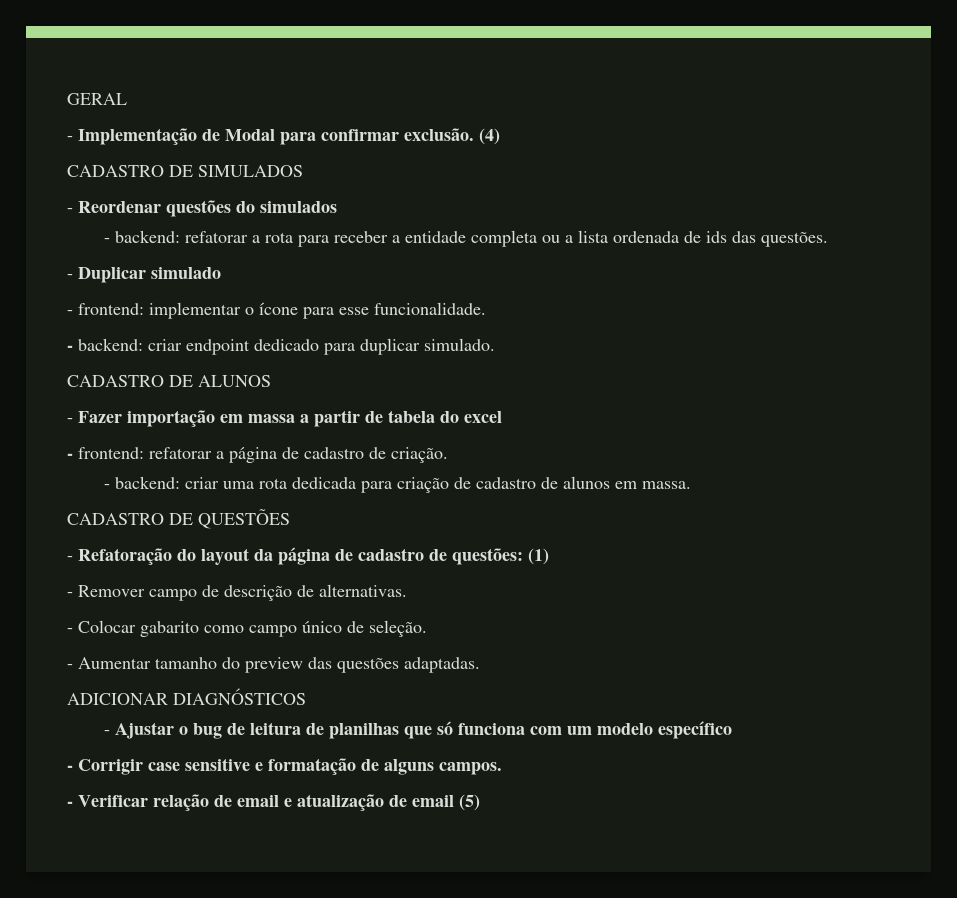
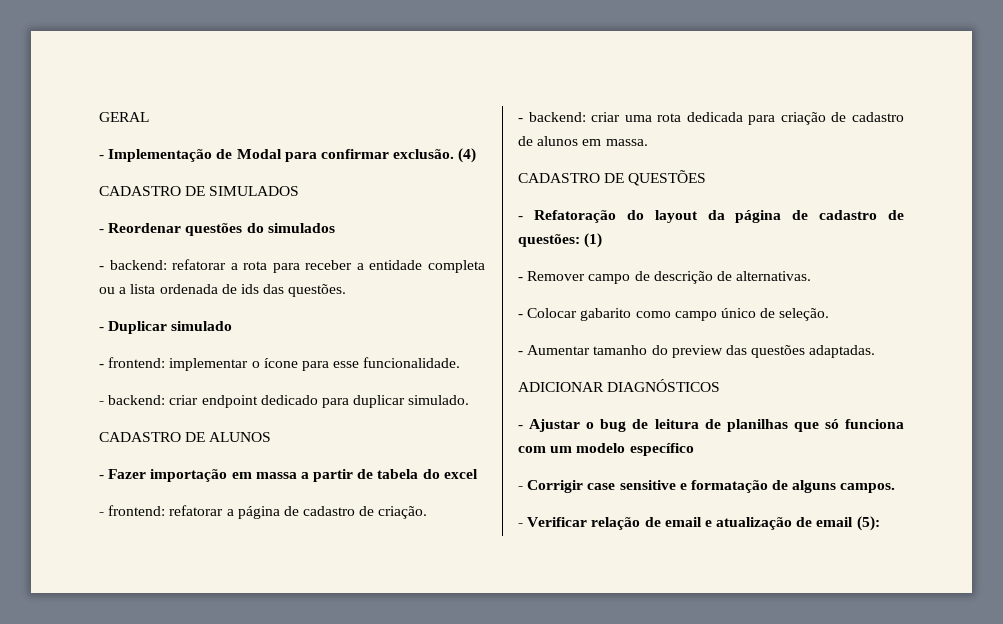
- - Verificar relação de email e atualização de email (5)
+ - Verificar relação de email e atualização de email (5):

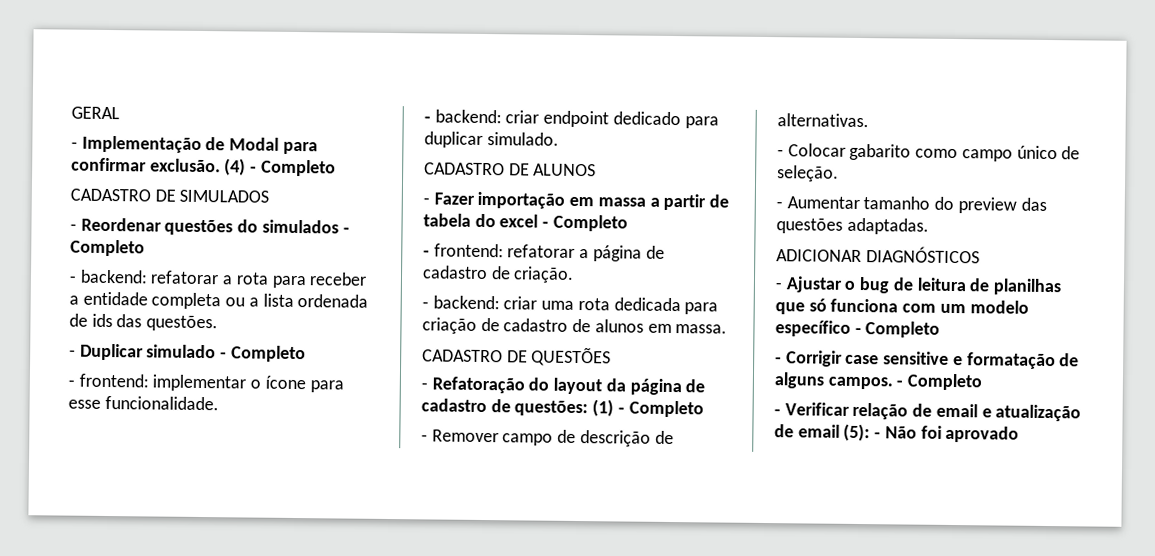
- (4)
+ (4) - Completo
- - Reordenar questões do simulados
+ - Reordenar questões do simulados - Completo
- - Duplicar simulado
+ - Duplicar simulado - Completo
- - Fazer importação em massa a partir de tabela do excel
+ - Fazer importação em massa a partir de tabela do excel - Completo
- - Refatoração do layout da página de cadastro de questões: (1)
+ - Refatoração do layout da página de cadastro de questões: (1) - Completo
- - Ajustar o bug de leitura de planilhas que só funciona com um modelo específico
+ - Ajustar o bug de leitura de planilhas que só funciona com um modelo específico - Completo
- - Corrigir case sensitive e formatação de alguns campos.
+ - Corrigir case sensitive e formatação de alguns campos. - Completo
- - Verificar relação de email e atualização de email (5):
+ - Verificar relação de email e atualização de email (5): - Não foi aprovado

